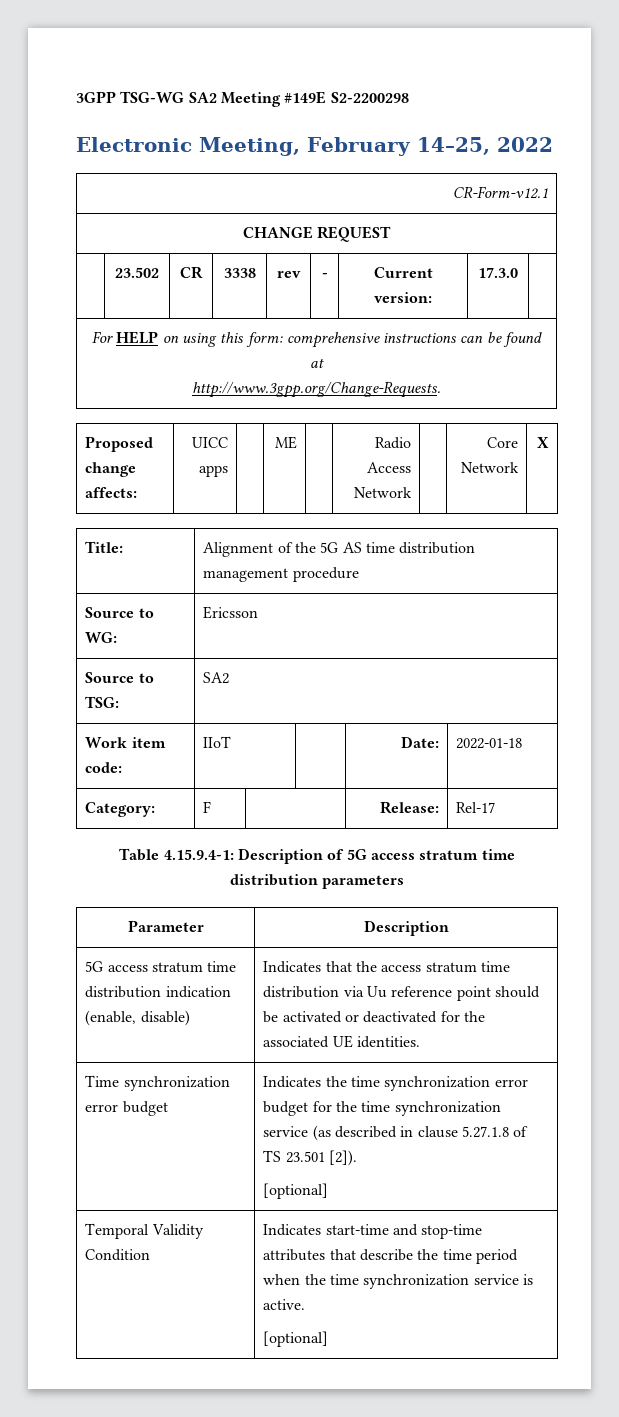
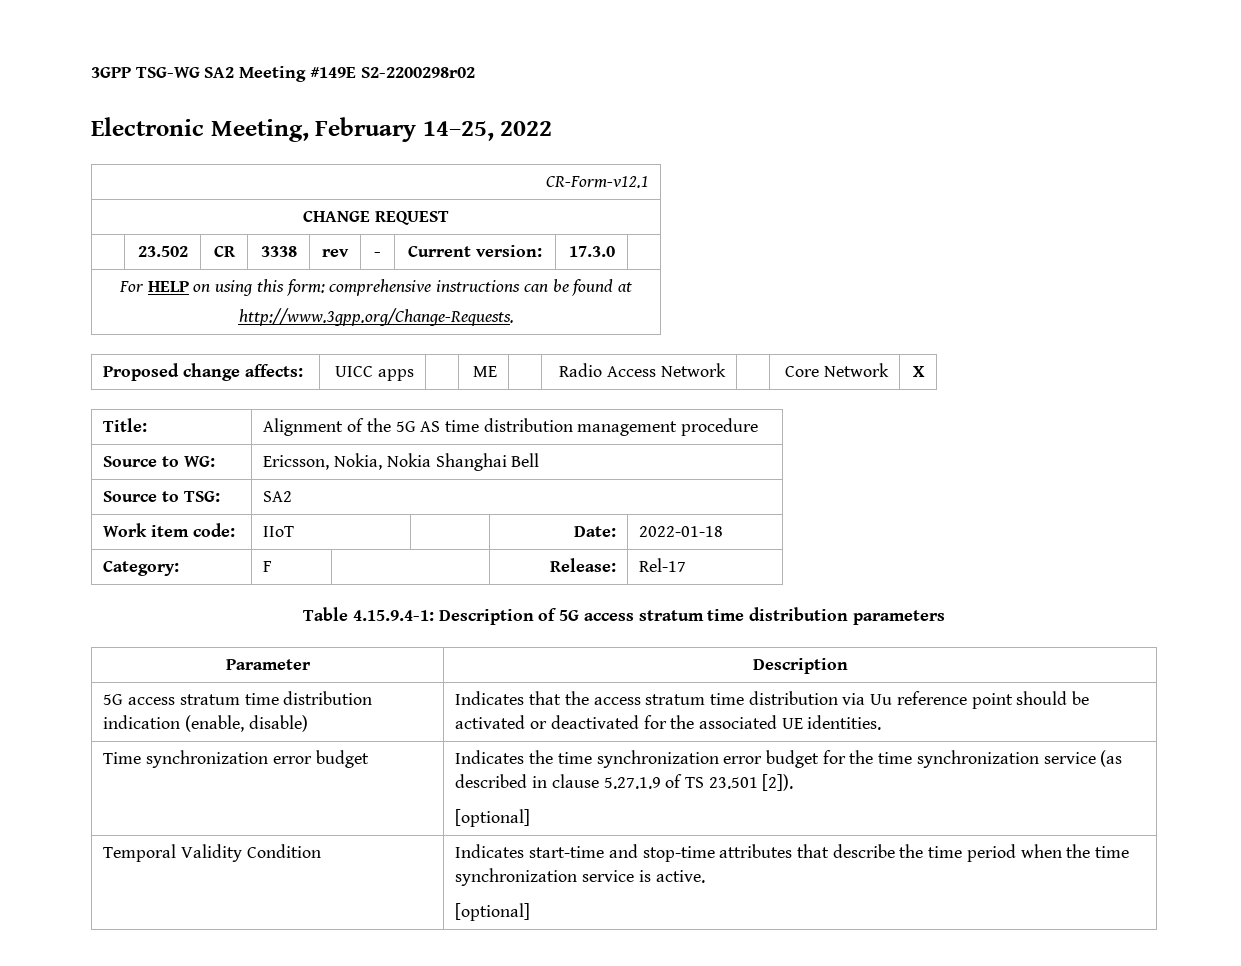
- 3GPP TSG-WG SA2 Meeting #149E S2-2200298
+ 3GPP TSG-WG SA2 Meeting #149E S2-2200298r02
- Source to WG: | Ericsson
+ Source to WG: | Ericsson, Nokia, Nokia Shanghai Bell
- Time synchronization error budget | Indicates the time synchronization error budget for the time synchronization service (as described in clause 5.27.1.8 of TS 23.501 [2]).
+ Time synchronization error budget | Indicates the time synchronization error budget for the time synchronization service (as described in clause 5.27.1.9 of TS 23.501 [2]).

